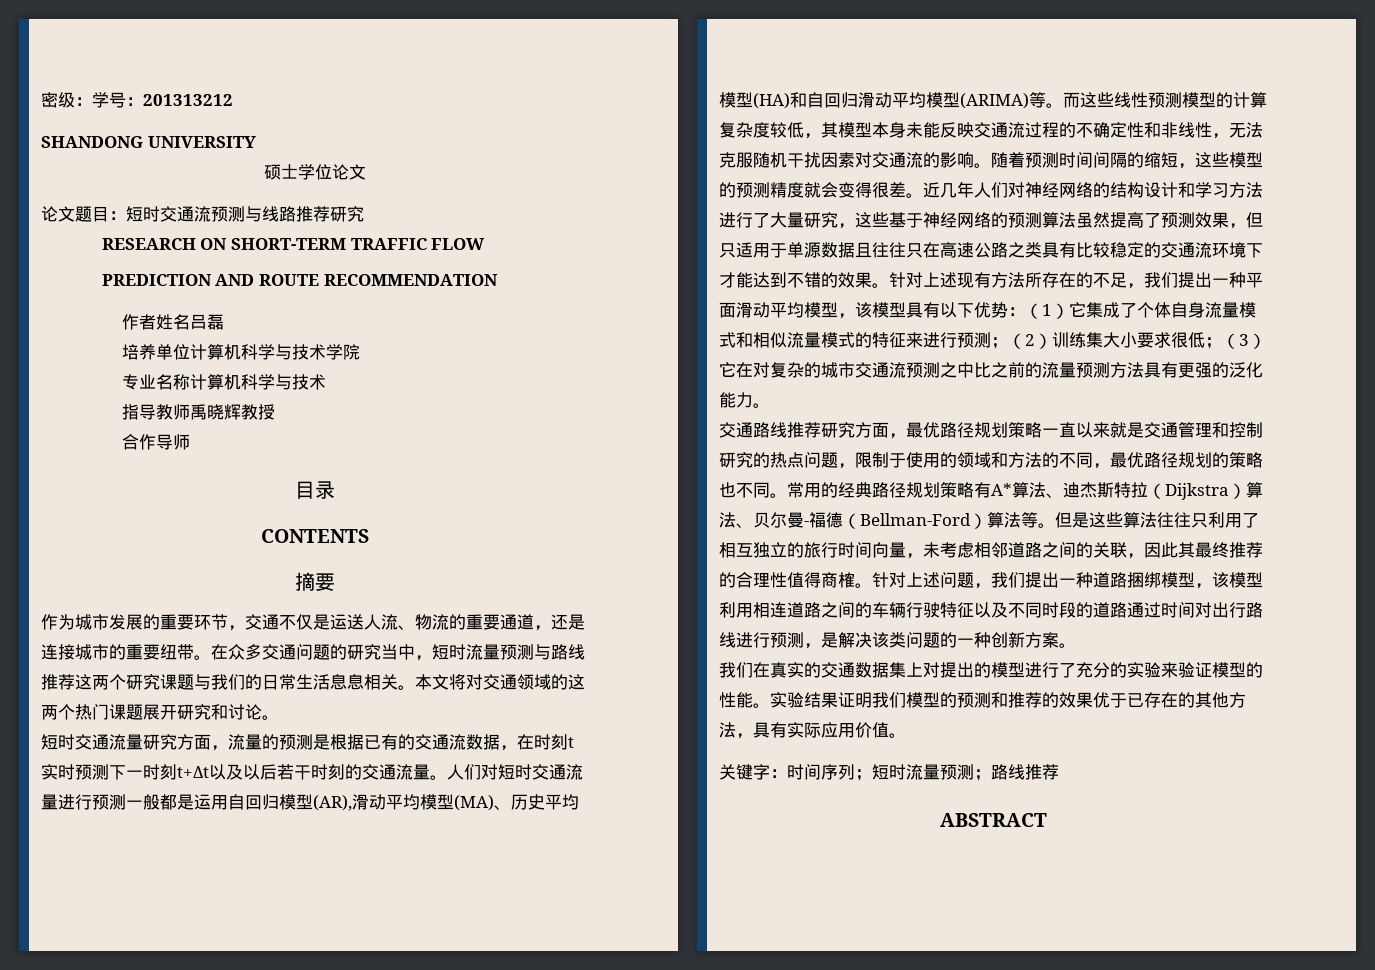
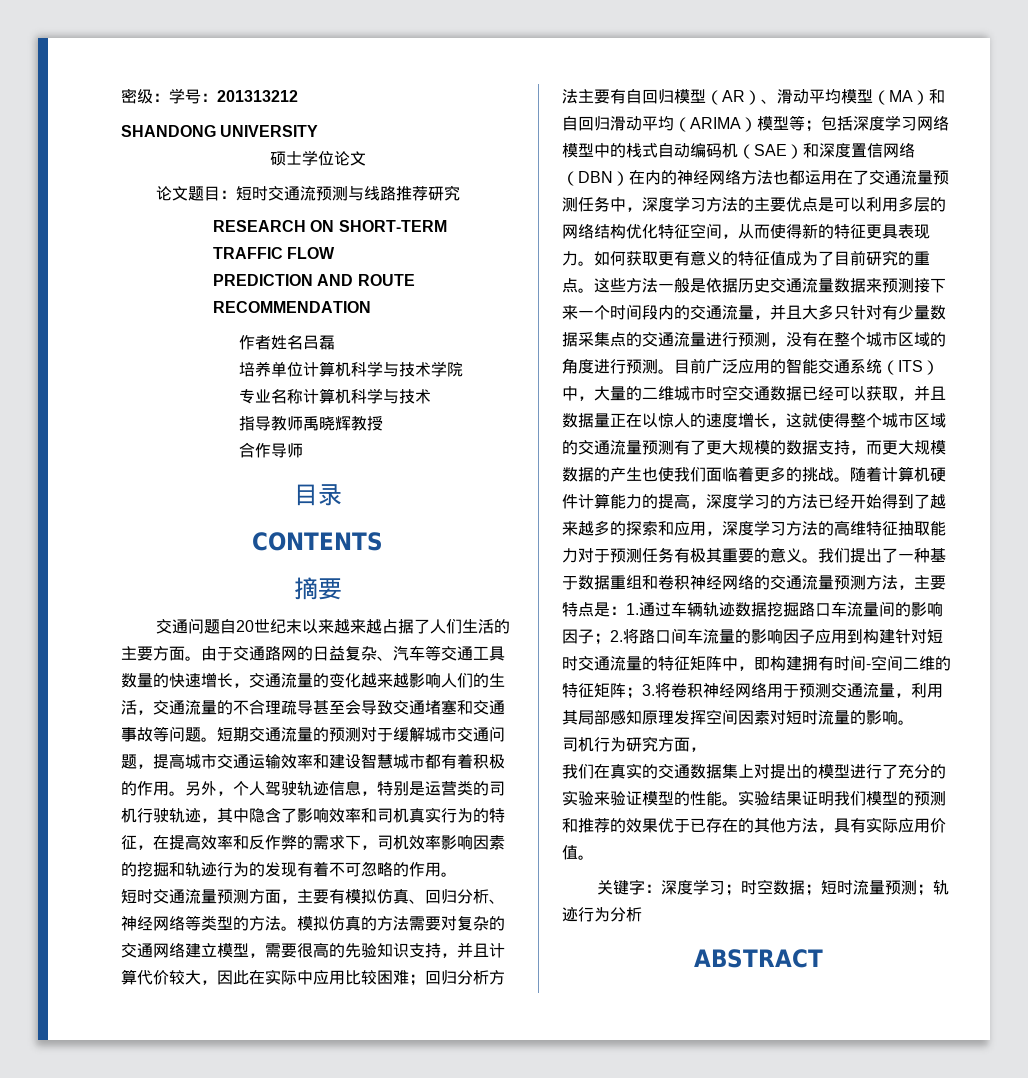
- 作为城市发展的重要环节，交通不仅是运送人流、物流的重要通道，还是连接城市的重要纽带。在众多交通问题的研究当中，短时流量预测与路线推荐这两个研究课题与我们的日常生活息息相关。本文将对交通领域的这两个热门课题展开研究和讨论。
- 短时交通流量研究方面，流量的预测是根据已有的交通流数据，在时刻t实时预测下一时刻t+Δt以及以后若干时刻的交通流量。人们对短时交通流量进行预测一般都是运用自回归模型(AR),滑动平均模型(MA)、历史平均模型(HA)和自回归滑动平均模型(ARIMA)等。而这些线性预测模型的计算复杂度较低，其模型本身未能反映交通流过程的不确定性和非线性，无法克服随机干扰因素对交通流的影响。随着预测时间间隔的缩短，这些模型的预测精度就会变得很差。近几年人们对神经网络的结构设计和学习方法进行了大量研究，这些基于神经网络的预测算法虽然提高了预测效果，但只适用于单源数据且往往只在高速公路之类具有比较稳定的交通流环境下才能达到不错的效果。针对上述现有方法所存在的不足，我们提出一种平面滑动平均模型，该模型具有以下优势：（1）它集成了个体自身流量模式和相似流量模式的特征来进行预测；（2）训练集大小要求很低；（3）它在对复杂的城市交通流预测之中比之前的流量预测方法具有更强的泛化能力。
- 交通路线推荐研究方面，最优路径规划策略一直以来就是交通管理和控制研究的热点问题，限制于使用的领域和方法的不同，最优路径规划的策略也不同。常用的经典路径规划策略有A*算法、迪杰斯特拉（Dijkstra）算法、贝尔曼-福德（Bellman-Ford）算法等。但是这些算法往往只利用了相互独立的旅行时间向量，未考虑相邻道路之间的关联，因此其最终推荐的合理性值得商榷。针对上述问题，我们提出一种道路捆绑模型，该模型利用相连道路之间的车辆行驶特征以及不同时段的道路通过时间对出行路线进行预测，是解决该类问题的一种创新方案。
+ 交通问题自20世纪末以来越来越占据了人们生活的主要方面。由于交通路网的日益复杂、汽车等交通工具数量的快速增长，交通流量的变化越来越影响人们的生活，交通流量的不合理疏导甚至会导致交通堵塞和交通事故等问题。短期交通流量的预测对于缓解城市交通问题，提高城市交通运输效率和建设智慧城市都有着积极的作用。另外，个人驾驶轨迹信息，特别是运营类的司机行驶轨迹，其中隐含了影响效率和司机真实行为的特征，在提高效率和反作弊的需求下，司机效率影响因素的挖掘和轨迹行为的发现有着不可忽略的作用。
+ 短时交通流量预测方面，主要有模拟仿真、回归分析、神经网络等类型的方法。模拟仿真的方法需要对复杂的交通网络建立模型，需要很高的先验知识支持，并且计算代价较大，因此在实际中应用比较困难；回归分析方法主要有自回归模型（AR）、滑动平均模型（MA）和自回归滑动平均（ARIMA）模型等；包括深度学习网络模型中的栈式自动编码机（SAE）和深度置信网络（DBN）在内的神经网络方法也都运用在了交通流量预测任务中，深度学习方法的主要优点是可以利用多层的网络结构优化特征空间，从而使得新的特征更具表现力。如何获取更有意义的特征值成为了目前研究的重点。这些方法一般是依据历史交通流量数据来预测接下来一个时间段内的交通流量，并且大多只针对有少量数据采集点的交通流量进行预测，没有在整个城市区域的角度进行预测。目前广泛应用的智能交通系统（ITS）中，大量的二维城市时空交通数据已经可以获取，并且数据量正在以惊人的速度增长，这就使得整个城市区域的交通流量预测有了更大规模的数据支持，而更大规模数据的产生也使我们面临着更多的挑战。随着计算机硬件计算能力的提高，深度学习的方法已经开始得到了越来越多的探索和应用，深度学习方法的高维特征抽取能力对于预测任务有极其重要的意义。我们提出了一种基于数据重组和卷积神经网络的交通流量预测方法，主要特点是：1.通过车辆轨迹数据挖掘路口车流量间的影响因子；2.将路口间车流量的影响因子应用到构建针对短时交通流量的特征矩阵中，即构建拥有时间-空间二维的特征矩阵；3.将卷积神经网络用于预测交通流量，利用其局部感知原理发挥空间因素对短时流量的影响。
+ 司机行为研究方面，
- 关键字：时间序列；短时流量预测；路线推荐
+ 关键字：深度学习；时空数据；短时流量预测；轨迹行为分析

